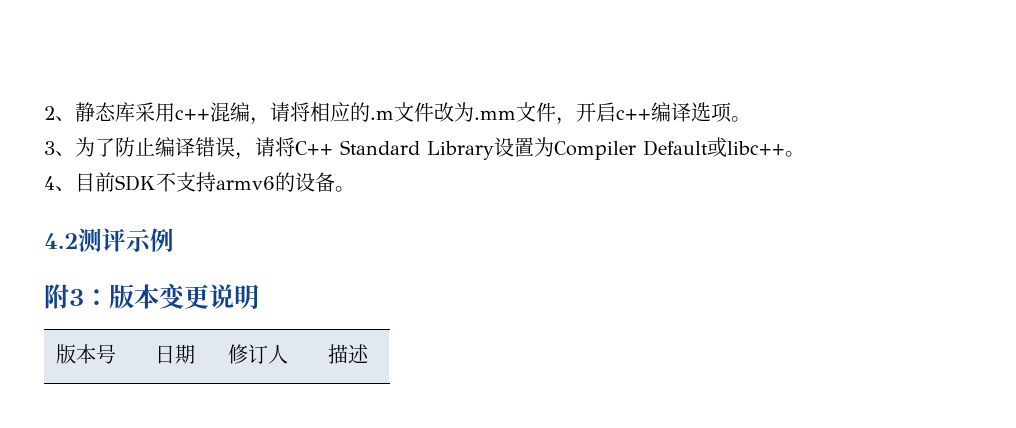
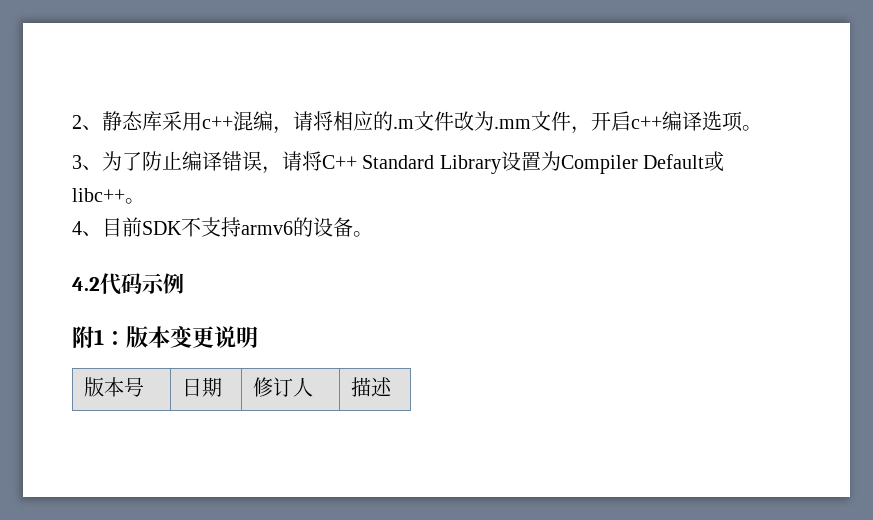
- 4.2测评示例
+ 4.2代码示例
- 附3：版本变更说明
+ 附1：版本变更说明

